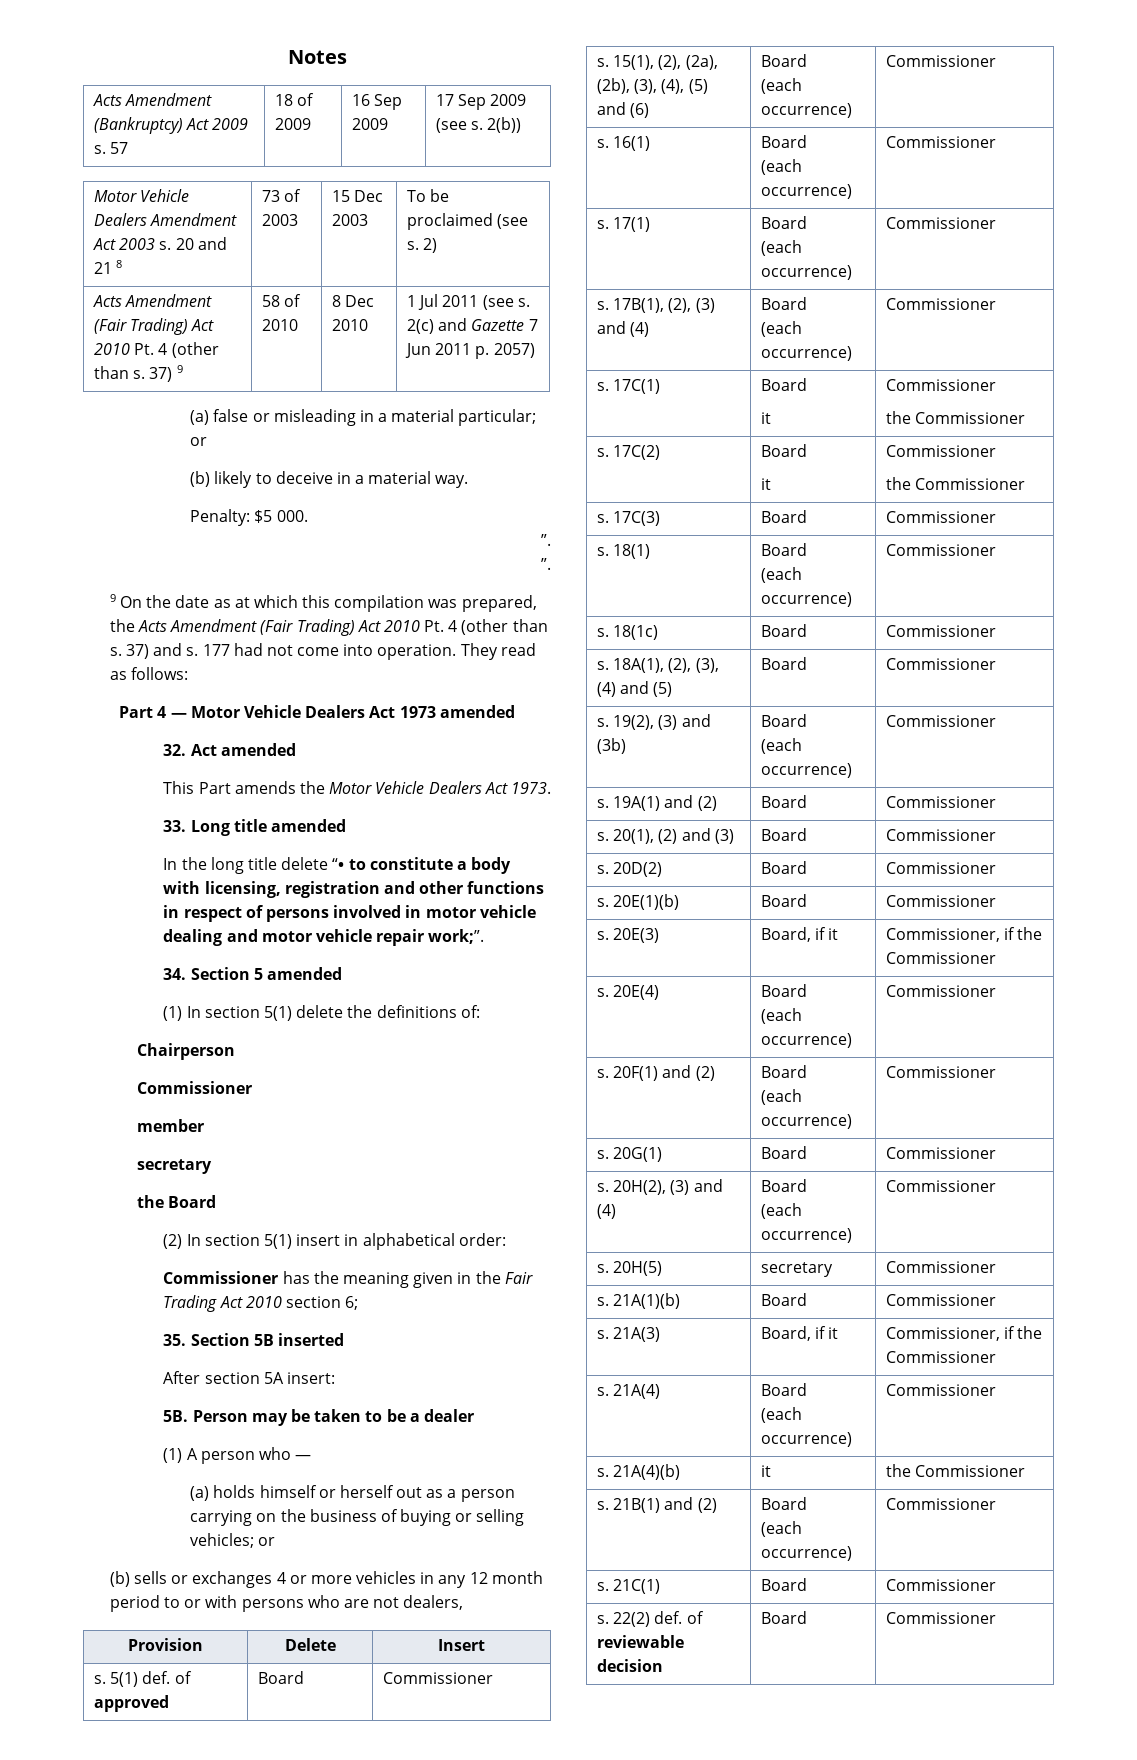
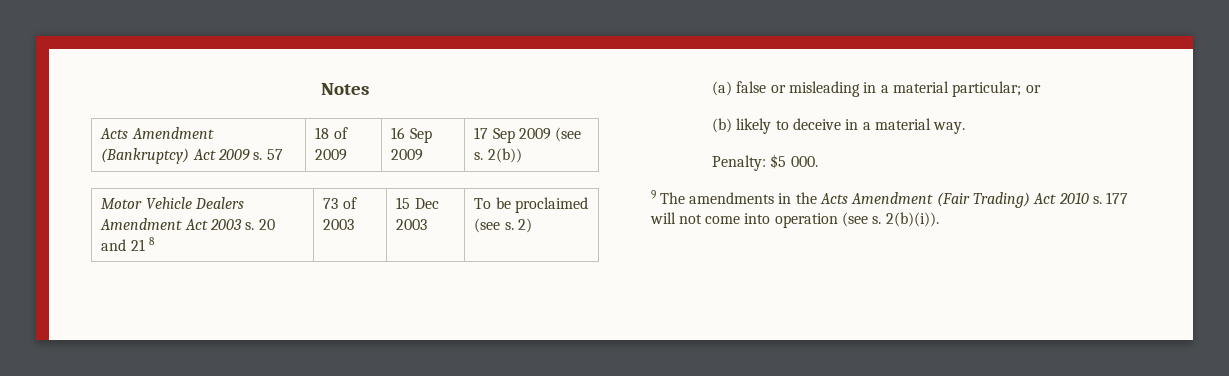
- Acts Amendment (Fair Trading) Act 2010 Pt. 4 (other than s. 37) 9 | 58 of 2010 | 8 Dec 2010 | 1 Jul 2011 (see s. 2(c) and Gazette 7 Jun 2011 p. 2057)
  Penalty: $5 000.
- ”.
- ”.
- 9 On the date as at which this compilation was prepared, the Acts Amendment (Fair Trading) Act 2010 Pt. 4 (other than s. 37) and s.
+ 9 The amendments in the Acts Amendment (Fair Trading) Act 2010 s.
- 177 had not come into operation. They read as follows:
- Part 4 — Motor Vehicle Dealers Act 1973 amended
- 32. Act amended
- This Part amends the Motor Vehicle Dealers Act 1973.
- 33. Long title amended
- In the long title delete “• to constitute a body with licensing, registration and other functions in respect of persons involved in motor vehicle dealing and motor vehicle repair work;”.
- 34. Section 5 amended
- (1) In section 5(1) delete the definitions of:
- Chairperson
- Commissioner
- member
- secretary
- the Board
- (2) In section 5(1) insert in alphabetical order:
- Commissioner has the meaning given in the Fair Trading Act 2010 section 6;
- 35. Section 5B inserted
- After section 5A insert:
- 5B. Person may be taken to be a dealer
- (1) A person who —
- (a) holds himself or herself out as a person carrying on the business of buying or selling vehicles; or
- (b) sells or exchanges 4 or more vehicles in any 12 month period to or with persons who are not dealers,
- Provision | Delete | Insert
- s. 5(1) def. of approved | Board | Commissioner
- s. 15(1), (2), (2a), (2b), (3), (4), (5) and (6) | Board
- (each occurrence) | Commissioner
- s. 16(1) | Board
- (each occurrence) | Commissioner
- s. 17(1) | Board
- (each occurrence) | Commissioner
- s. 17B(1), (2), (3) and (4) | Board
- (each occurrence) | Commissioner
- s. 17C(1) | Board
- it | Commissioner
- the Commissioner
- s. 17C(2) | Board
- it | Commissioner
- the Commissioner
- s. 17C(3) | Board | Commissioner
- s. 18(1) | Board
- (each occurrence) | Commissioner
- s. 18(1c) | Board | Commissioner
- s. 18A(1), (2), (3), (4) and (5) | Board | Commissioner
- s. 19(2), (3) and (3b) | Board
- (each occurrence) | Commissioner
- s. 19A(1) and (2) | Board | Commissioner
- s. 20(1), (2) and (3) | Board | Commissioner
- s. 20D(2) | Board | Commissioner
- s. 20E(1)(b) | Board | Commissioner
- s. 20E(3) | Board, if it | Commissioner, if the Commissioner
- s. 20E(4) | Board
- (each occurrence) | Commissioner
- s. 20F(1) and (2) | Board
- (each occurrence) | Commissioner
- s. 20G(1) | Board | Commissioner
- s. 20H(2), (3) and (4) | Board
- (each occurrence) | Commissioner
- s. 20H(5) | secretary | Commissioner
- s. 21A(1)(b) | Board | Commissioner
- s. 21A(3) | Board, if it | Commissioner, if the Commissioner
- s. 21A(4) | Board
- (each occurrence) | Commissioner
- s. 21A(4)(b) | it | the Commissioner
- s. 21B(1) and (2) | Board
- (each occurrence) | Commissioner
- s. 21C(1) | Board | Commissioner
- s. 22(2) def. of reviewable decision | Board | Commissioner
+ 177 will not come into operation (see s. 2(b)(i)).

